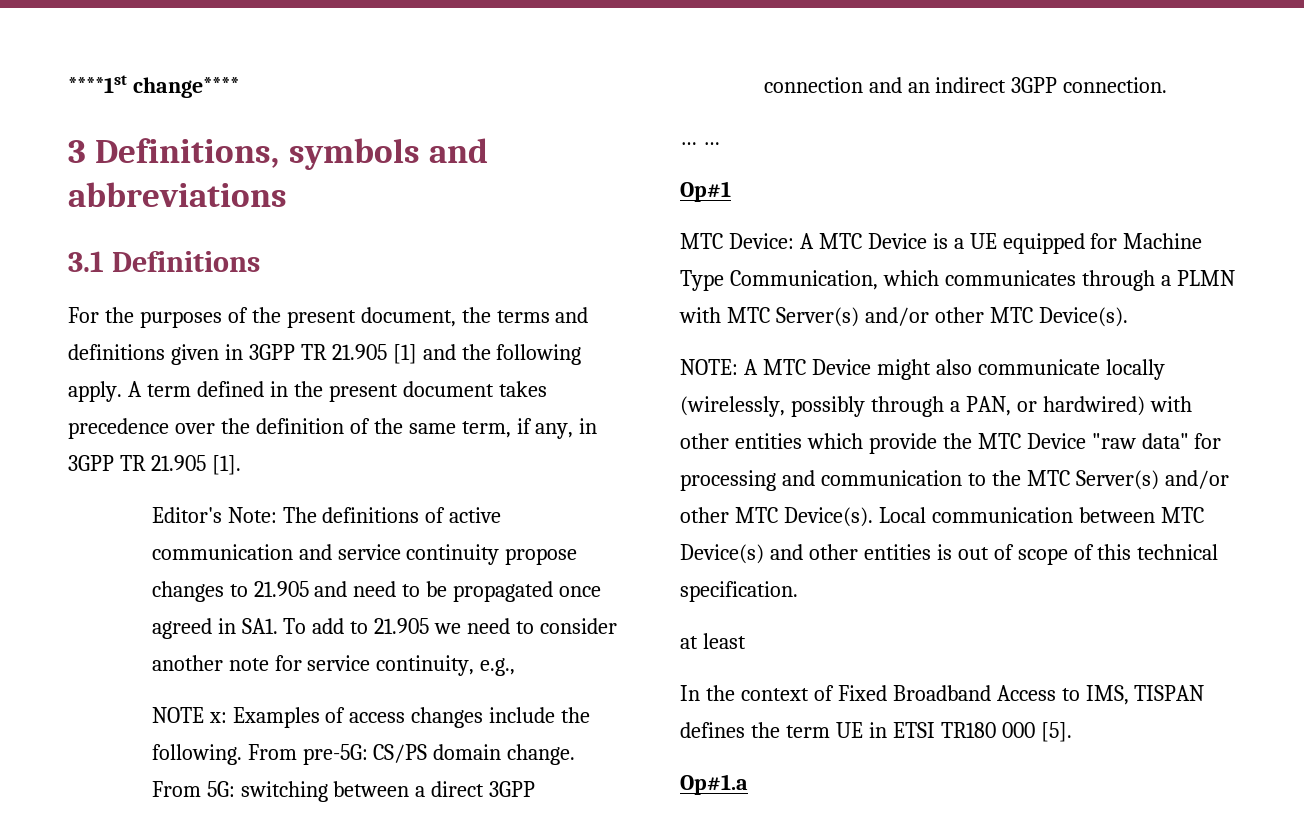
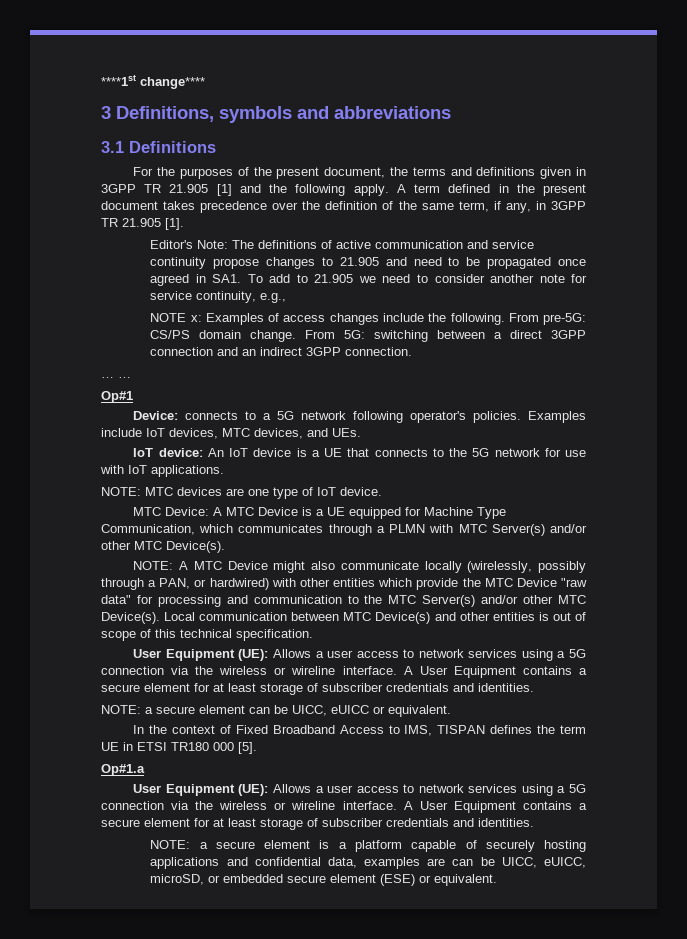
+ Device: connects to a 5G network following operator's policies. Examples include IoT devices, MTC devices, and UEs.
+ IoT device: An IoT device is a UE that connects to the 5G network for use with IoT applications.
+ NOTE: MTC devices are one type of IoT device.
  Local communication between MTC Device(s) and other entities is out of scope of this technical specification.
- at least
+ User Equipment (UE): Allows a user access to network services using a 5G connection via the wireless or wireline interface. A User Equipment contains a secure element for at least storage of subscriber credentials and identities.
+ NOTE: a secure element can be UICC, eUICC or equivalent.
  Op#1.a
+ User Equipment (UE): Allows a user access to network services using a 5G connection via the wireless or wireline interface. A User Equipment contains a secure element for at least storage of subscriber credentials and identities.
+ NOTE: a secure element is a platform capable of securely hosting applications and confidential data, examples are can be UICC, eUICC, microSD, or embedded secure element (ESE) or equivalent.

